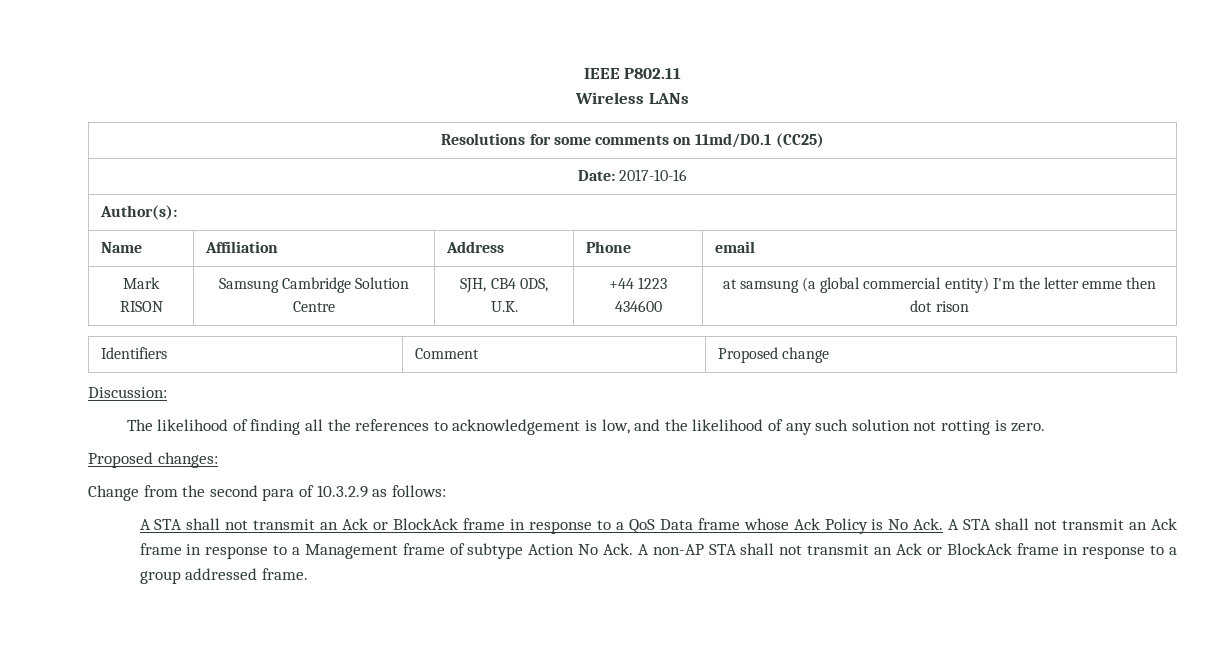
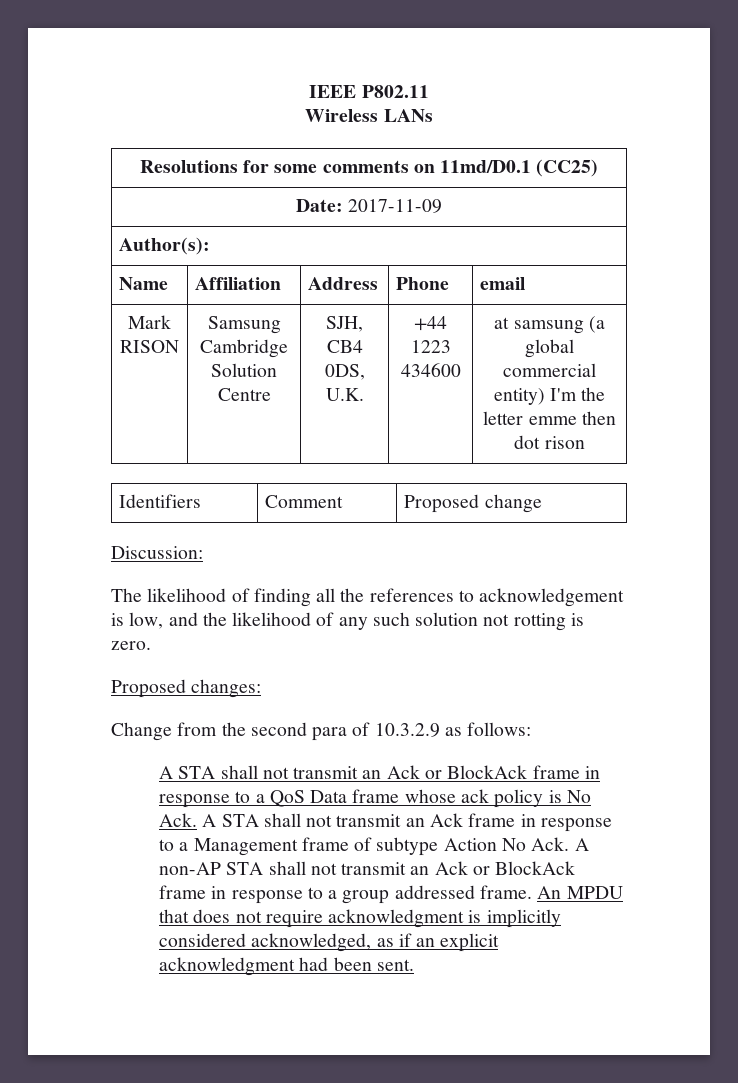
- Date: 2017-10-16
+ Date: 2017-11-09
- A STA shall not transmit an Ack or BlockAck frame in response to a QoS Data frame whose Ack Policy is No Ack. A STA shall not transmit an Ack frame in response to a Management frame of subtype Action No Ack. A non-AP STA shall not transmit an Ack or BlockAck frame in response to a group addressed frame.
+ A STA shall not transmit an Ack or BlockAck frame in response to a QoS Data frame whose ack policy is No Ack. A STA shall not transmit an Ack frame in response to a Management frame of subtype Action No Ack. A non-AP STA shall not transmit an Ack or BlockAck frame in response to a group addressed frame.
+ An MPDU that does not require acknowledgment is implicitly considered acknowledged, as if an explicit acknowledgment had been sent.

